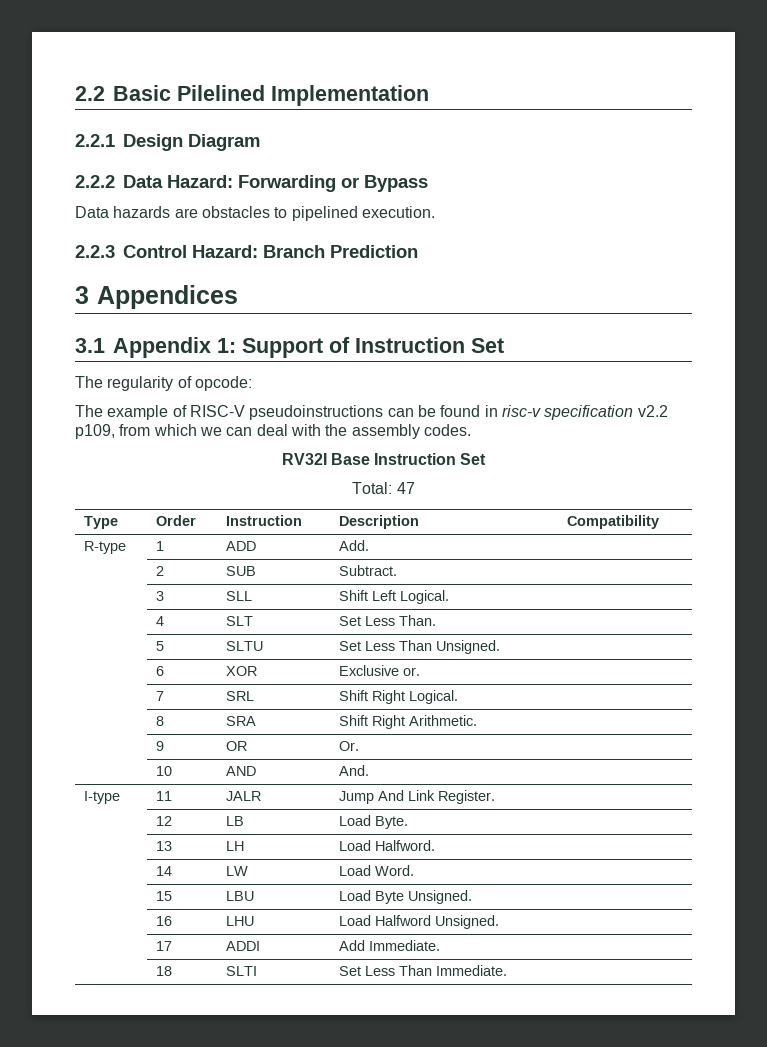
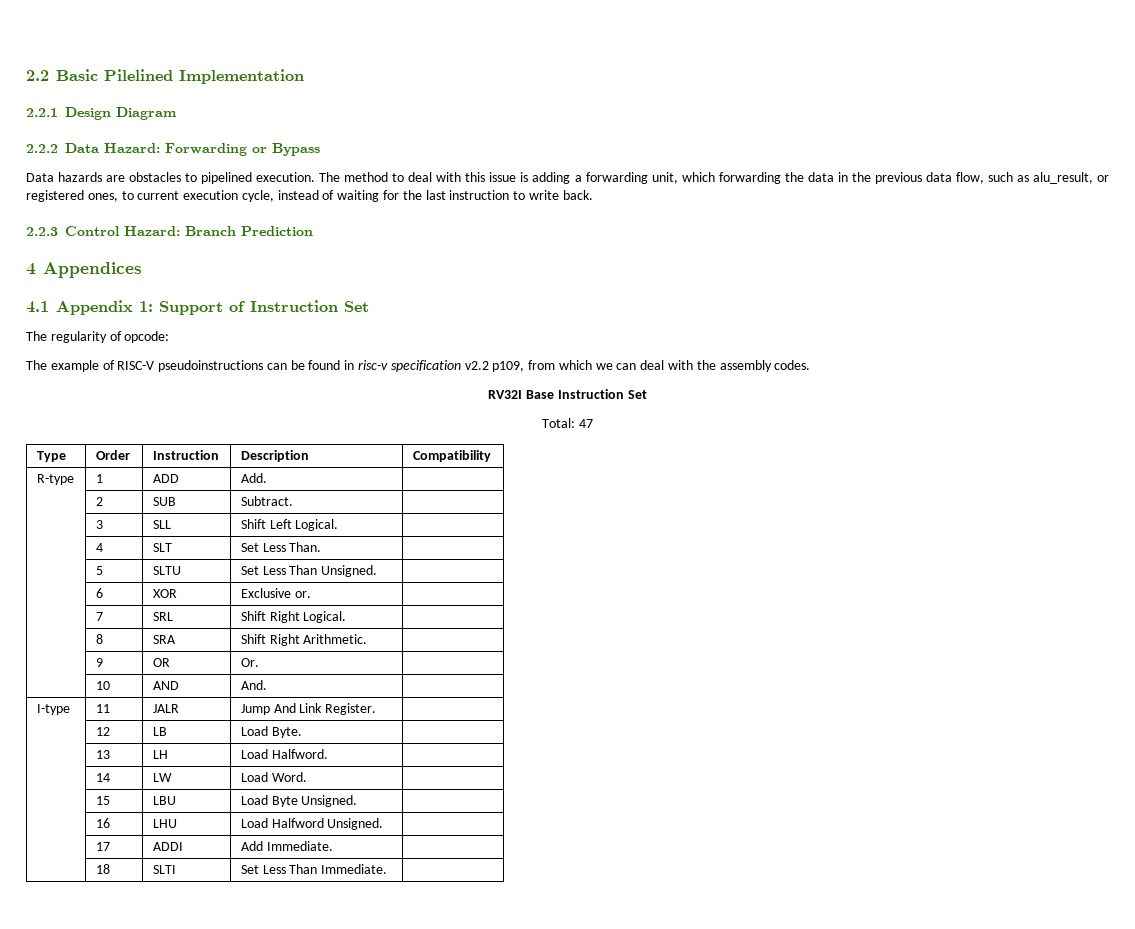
+ The method to deal with this issue is adding a forwarding unit, which forwarding the data in the previous data flow, such as alu_result, or registered ones, to current execution cycle, instead of waiting for the last instruction to write back.
- 3 Appendices
+ 4 Appendices
- 3.1 Appendix 1: Support of Instruction Set
+ 4.1 Appendix 1: Support of Instruction Set

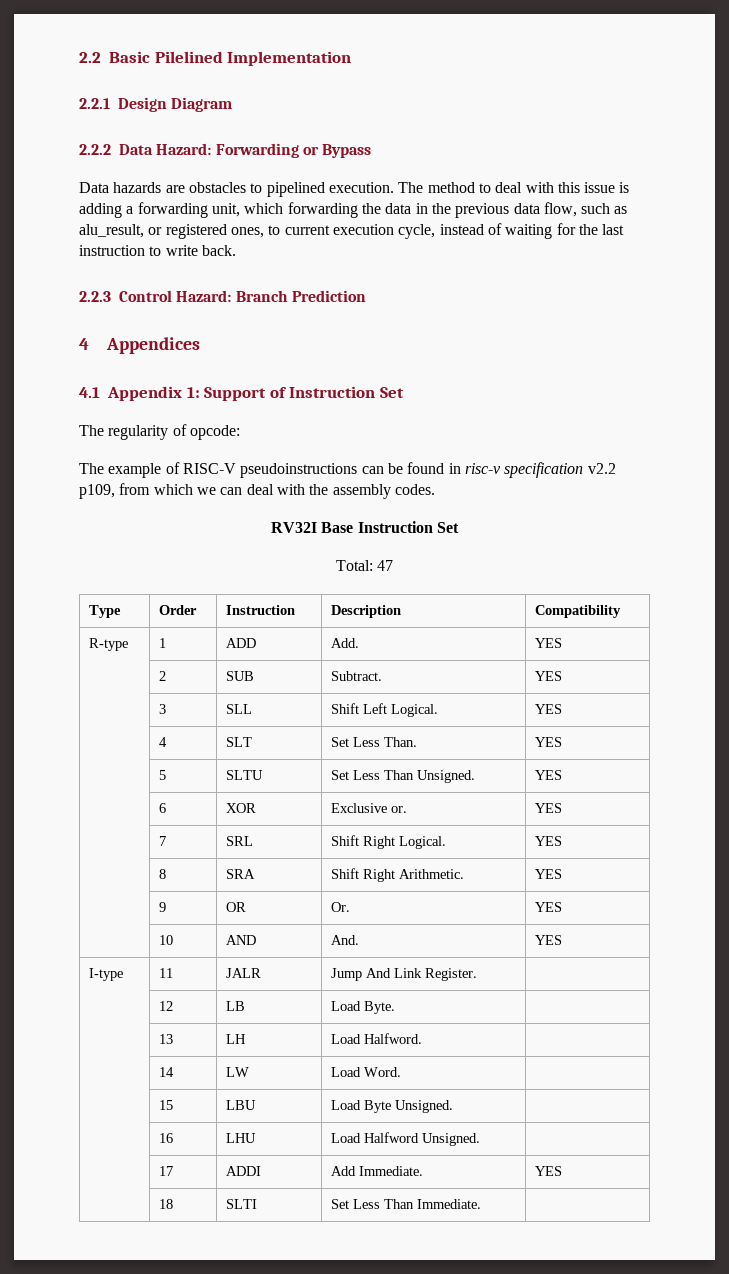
- R-type | 1 | ADD | Add. |
+ R-type | 1 | ADD | Add. | YES
- | 2 | SUB | Subtract. |
+ | 2 | SUB | Subtract. | YES
- | 3 | SLL | Shift Left Logical. |
+ | 3 | SLL | Shift Left Logical. | YES
- | 4 | SLT | Set Less Than. |
+ | 4 | SLT | Set Less Than. | YES
- | 5 | SLTU | Set Less Than Unsigned. |
+ | 5 | SLTU | Set Less Than Unsigned. | YES
- | 6 | XOR | Exclusive or. |
+ | 6 | XOR | Exclusive or. | YES
- | 7 | SRL | Shift Right Logical. |
+ | 7 | SRL | Shift Right Logical. | YES
- | 8 | SRA | Shift Right Arithmetic. |
+ | 8 | SRA | Shift Right Arithmetic. | YES
- | 9 | OR | Or. |
+ | 9 | OR | Or. | YES
- | 10 | AND | And. |
+ | 10 | AND | And. | YES
- | 17 | ADDI | Add Immediate. |
+ | 17 | ADDI | Add Immediate. | YES

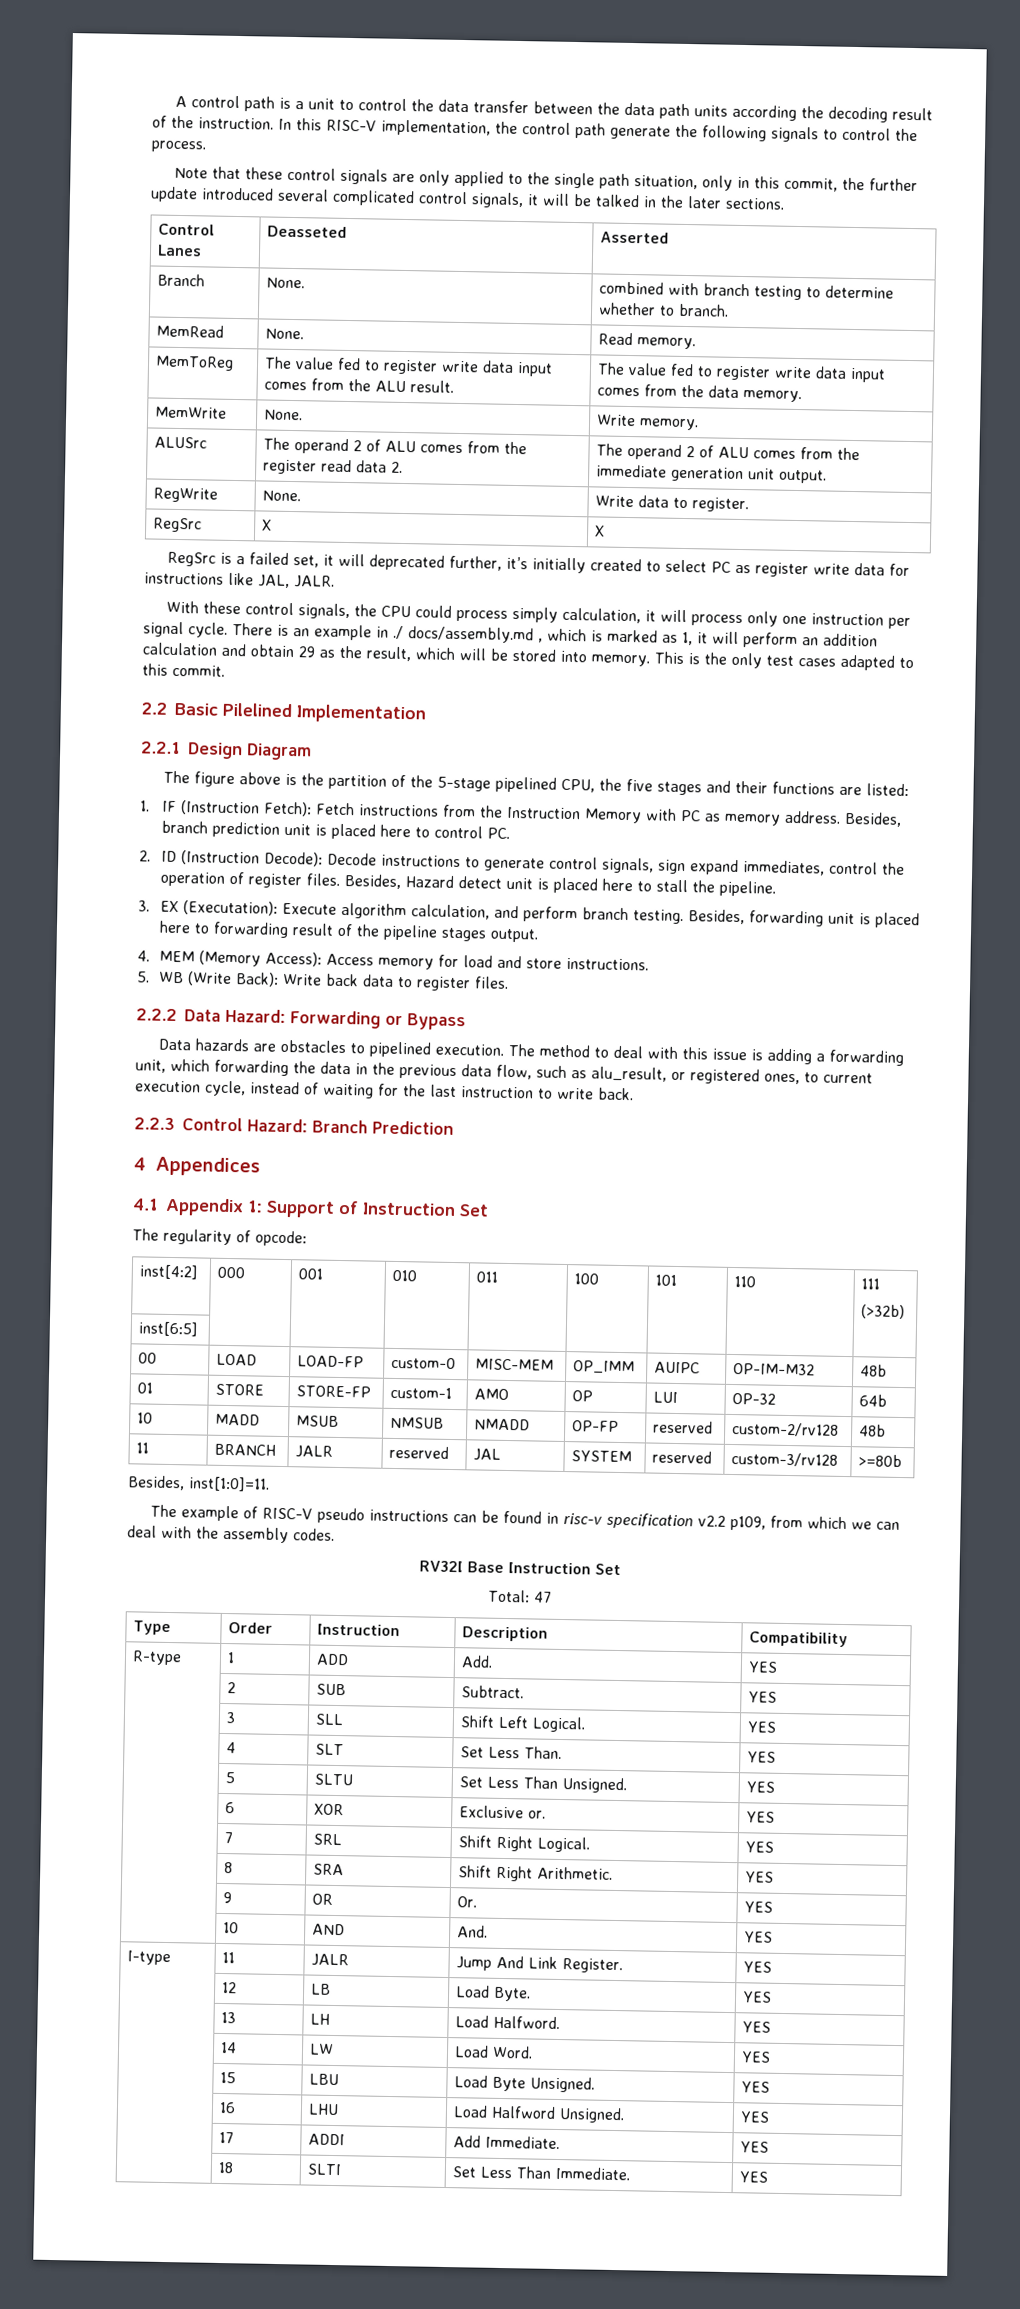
+ A control path is a unit to control the data transfer between the data path units according the decoding result of the instruction. In this RISC-V implementation, the control path generate the following signals to control the process.
+ Note that these control signals are only applied to the single path situation, only in this commit, the further update introduced several complicated control signals, it will be talked in the later sections.
+ Control Lanes | Deasseted | Asserted
+ Branch | None. | combined with branch testing to determine whether to branch.
+ MemRead | None. | Read memory.
+ MemToReg | The value fed to register write data input comes from the ALU result. | The value fed to register write data input comes from the data memory.
+ MemWrite | None. | Write memory.
+ ALUSrc | The operand 2 of ALU comes from the register read data 2. | The operand 2 of ALU comes from the immediate generation unit output.
+ RegWrite | None. | Write data to register.
+ RegSrc | X | X
+ RegSrc is a failed set, it will deprecated further, it’s initially created to select PC as register write data for instructions like JAL, JALR.
+ With these control signals, the CPU could process simply calculation, it will process only one instruction per signal cycle. There is an example in ./ docs/assembly.md , which is marked as 1, it will perform an addition calculation and obtain 29 as the result, which will be stored into memory. This is the only test cases adapted to this commit.
+ The figure above is the partition of the 5-stage pipelined CPU, the five stages and their functions are listed:
+ 1. IF (Instruction Fetch): Fetch instructions from the Instruction Memory with PC as memory address. Besides, branch prediction unit is placed here to control PC.
+ 2. ID (Instruction Decode): Decode instructions to generate control signals, sign expand immediates, control the operation of register files. Besides, Hazard detect unit is placed here to stall the pipeline.
+ 3. EX (Executation): Execute algorithm calculation, and perform branch testing. Besides, forwarding unit is placed here to forwarding result of the pipeline stages output.
+ 4. MEM (Memory Access): Access memory for load and store instructions.
+ 5. WB (Write Back): Write back data to register files.
+ inst[4:2] | 000 | 001 | 010 | 011 | 100 | 101 | 110 | 111
+ (>32b)
+ inst[6:5] | | | | | | | |
+ 00 | LOAD | LOAD-FP | custom-0 | MISC-MEM | OP_IMM | AUIPC | OP-IM-M32 | 48b
+ 01 | STORE | STORE-FP | custom-1 | AMO | OP | LUI | OP-32 | 64b
+ 10 | MADD | MSUB | NMSUB | NMADD | OP-FP | reserved | custom-2/rv128 | 48b
+ 11 | BRANCH | JALR | reserved | JAL | SYSTEM | reserved | custom-3/rv128 | >=80b
+ Besides, inst[1:0]=11.
- The example of RISC-V pseudoinstructions can be found in risc-v specification v2.2 p109, from which we can deal with the assembly codes.
+ The example of RISC-V pseudo instructions can be found in risc-v specification v2.2 p109, from which we can deal with the assembly codes.
- I-type | 11 | JALR | Jump And Link Register. |
+ I-type | 11 | JALR | Jump And Link Register. | YES
- | 12 | LB | Load Byte. |
+ | 12 | LB | Load Byte. | YES
- | 13 | LH | Load Halfword. |
+ | 13 | LH | Load Halfword. | YES
- | 14 | LW | Load Word. |
+ | 14 | LW | Load Word. | YES
- | 15 | LBU | Load Byte Unsigned. |
+ | 15 | LBU | Load Byte Unsigned. | YES
- | 16 | LHU | Load Halfword Unsigned. |
+ | 16 | LHU | Load Halfword Unsigned. | YES
- | 18 | SLTI | Set Less Than Immediate. |
+ | 18 | SLTI | Set Less Than Immediate. | YES

